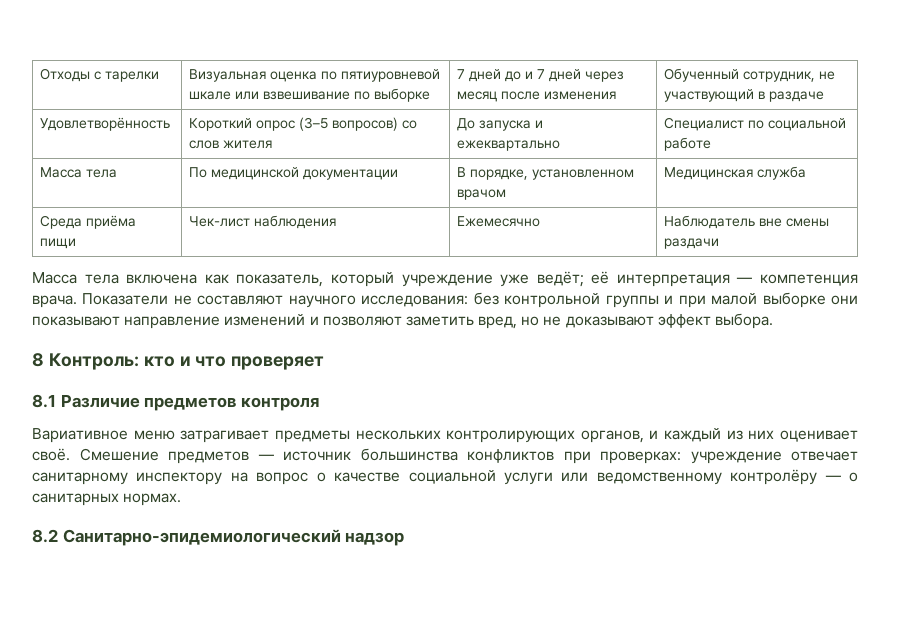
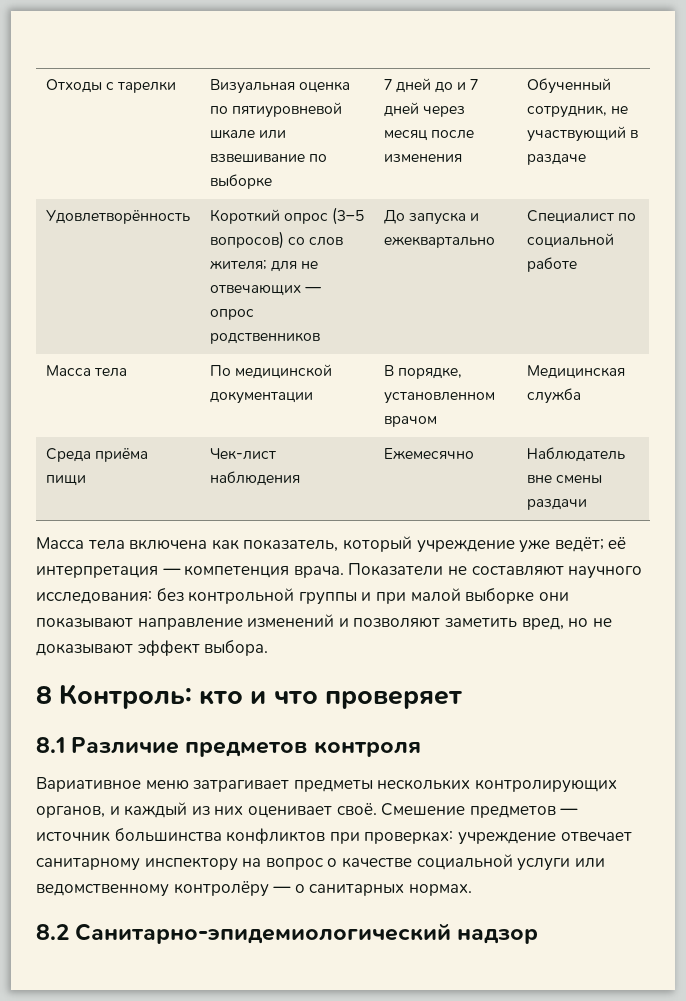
- Удовлетворённость | Короткий опрос (3–5 вопросов) со слов жителя | До запуска и ежеквартально | Специалист по социальной работе
+ Удовлетворённость | Короткий опрос (3–5 вопросов) со слов жителя; для не отвечающих — опрос родственников | До запуска и ежеквартально | Специалист по социальной работе

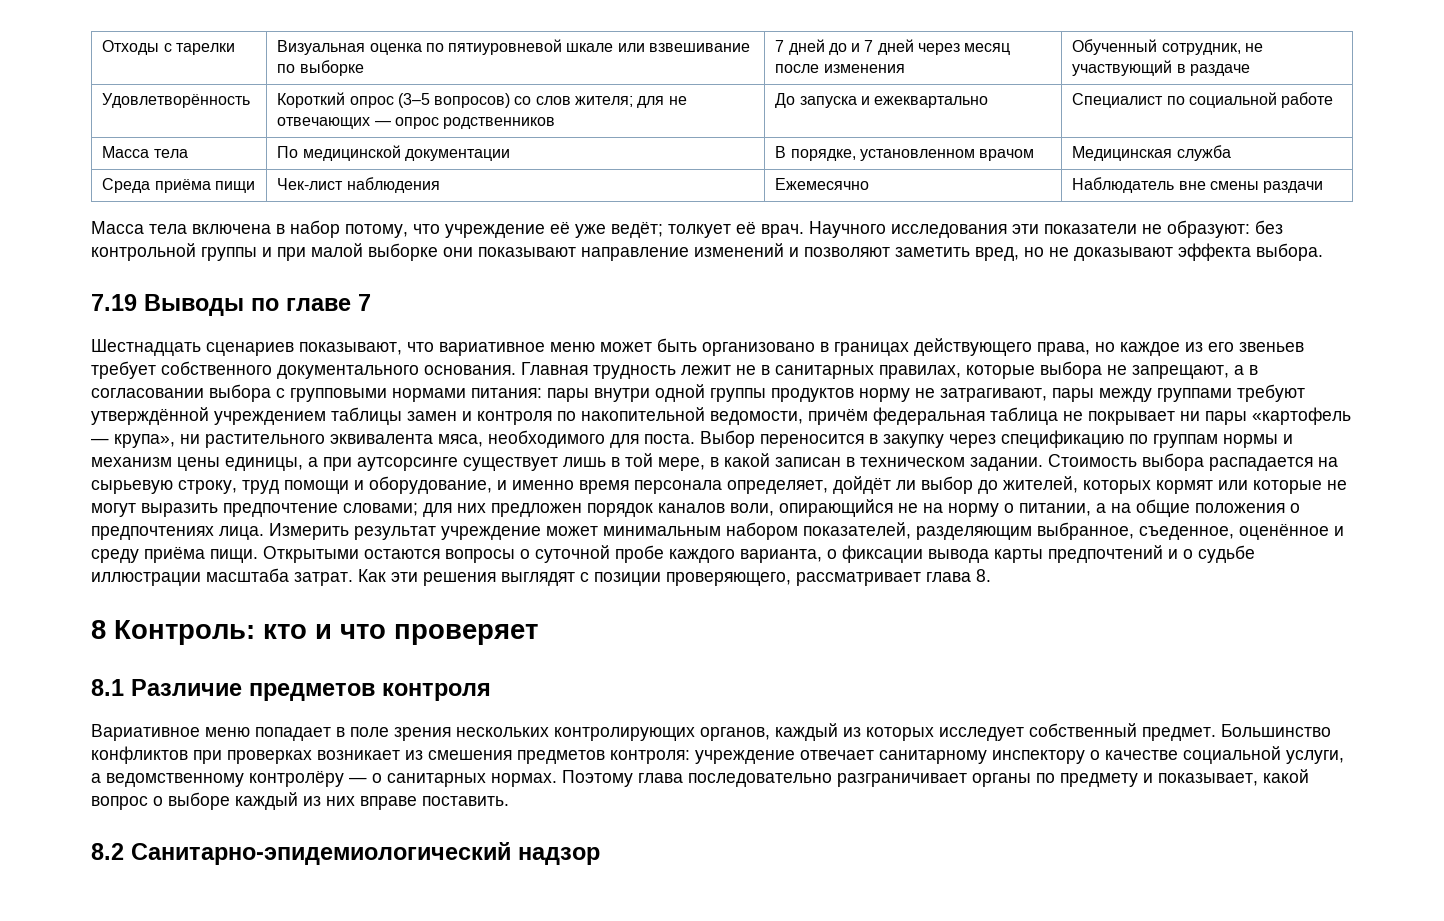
- Масса тела включена как показатель, который учреждение уже ведёт; её интерпретация — компетенция врача. Показатели не составляют научного исследования: без контрольной группы и при малой выборке они показывают направление изменений и позволяют заметить вред, но не доказывают эффект выбора.
+ Масса тела включена в набор потому, что учреждение её уже ведёт; толкует её врач. Научного исследования эти показатели не образуют: без контрольной группы и при малой выборке они показывают направление изменений и позволяют заметить вред, но не доказывают эффекта выбора.
+ 7.19 Выводы по главе 7
+ Шестнадцать сценариев показывают, что вариативное меню может быть организовано в границах действующего права, но каждое из его звеньев требует собственного документального основания. Главная трудность лежит не в санитарных правилах, которые выбора не запрещают, а в согласовании выбора с групповыми нормами питания: пары внутри одной группы продуктов норму не затрагивают, пары между группами требуют утверждённой учреждением таблицы замен и контроля по накопительной ведомости, причём федеральная таблица не покрывает ни пары «картофель — крупа», ни растительного эквивалента мяса, необходимого для поста. Выбор переносится в закупку через спецификацию по группам нормы и механизм цены единицы, а при аутсорсинге существует лишь в той мере, в какой записан в техническом задании. Стоимость выбора распадается на сырьевую строку, труд помощи и оборудование, и именно время персонала определяет, дойдёт ли выбор до жителей, которых кормят или которые не могут выразить предпочтение словами; для них предложен порядок каналов воли, опирающийся не на норму о питании, а на общие положения о предпочтениях лица. Измерить результат учреждение может минимальным набором показателей, разделяющим выбранное, съеденное, оценённое и среду приёма пищи. Открытыми остаются вопросы о суточной пробе каждого варианта, о фиксации вывода карты предпочтений и о судьбе иллюстрации масштаба затрат. Как эти решения выглядят с позиции проверяющего, рассматривает глава 8.
- Вариативное меню затрагивает предметы нескольких контролирующих органов, и каждый из них оценивает своё. Смешение предметов — источник большинства конфликтов при проверках: учреждение отвечает санитарному инспектору на вопрос о качестве социальной услуги или ведомственному контролёру — о санитарных нормах.
+ Вариативное меню попадает в поле зрения нескольких контролирующих органов, каждый из которых исследует собственный предмет. Большинство конфликтов при проверках возникает из смешения предметов контроля: учреждение отвечает санитарному инспектору о качестве социальной услуги, а ведомственному контролёру — о санитарных нормах. Поэтому глава последовательно разграничивает органы по предмету и показывает, какой вопрос о выборе каждый из них вправе поставить.

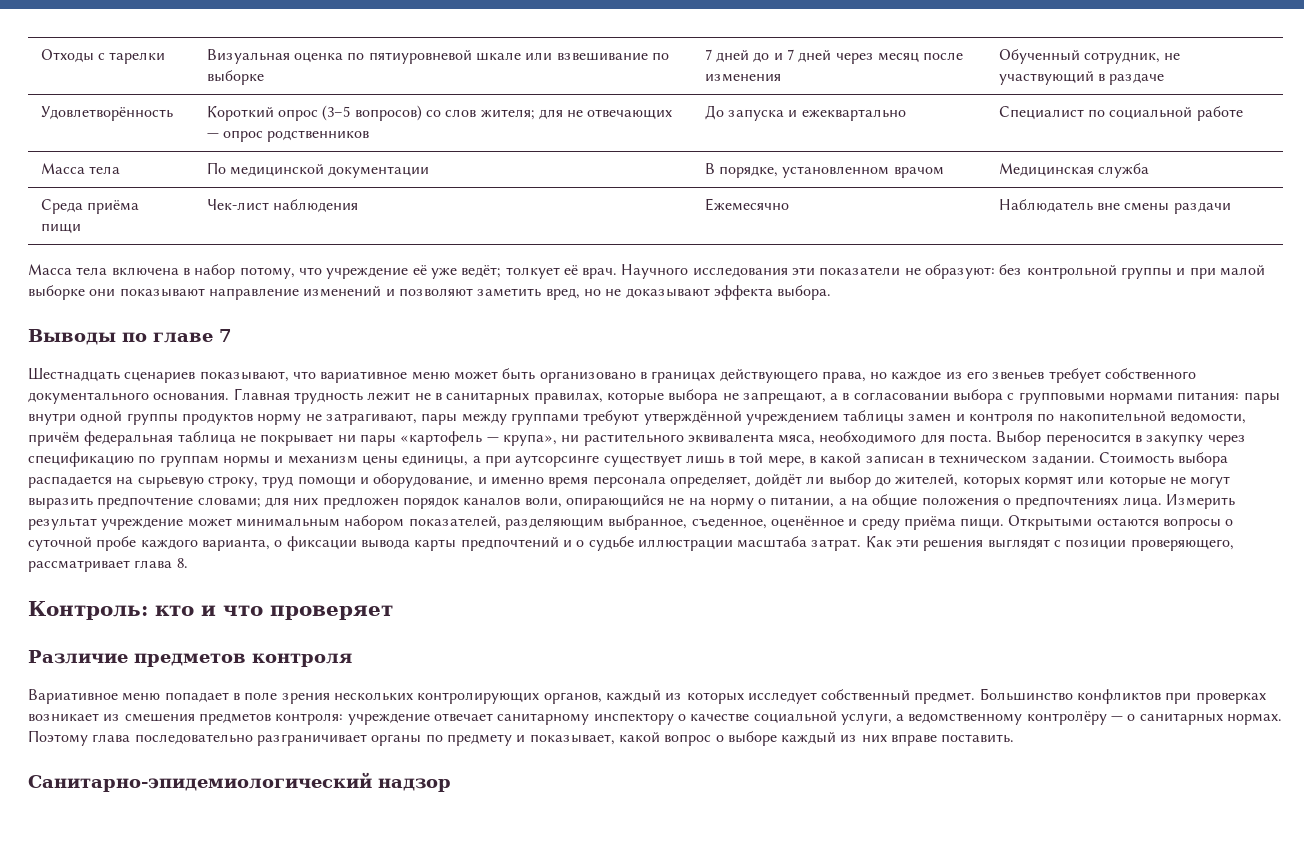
- 7.19 Выводы по главе 7
+ Выводы по главе 7
- 8 Контроль: кто и что проверяет
+ Контроль: кто и что проверяет
- 8.1 Различие предметов контроля
+ Различие предметов контроля
- 8.2 Санитарно-эпидемиологический надзор
+ Санитарно-эпидемиологический надзор

